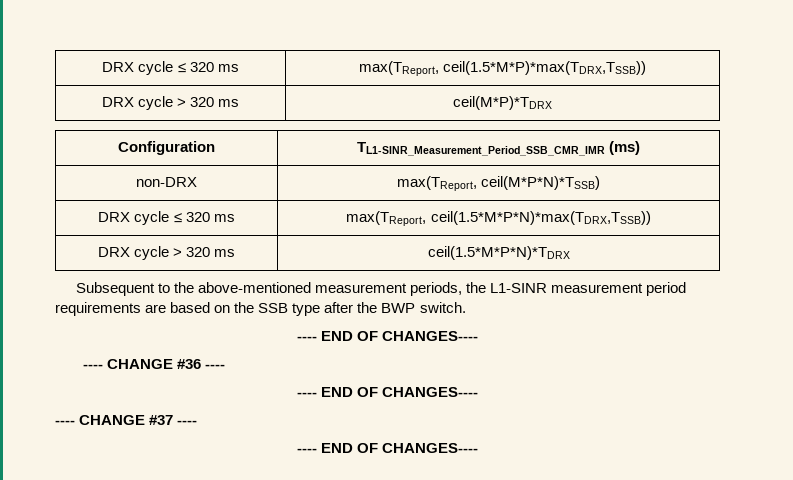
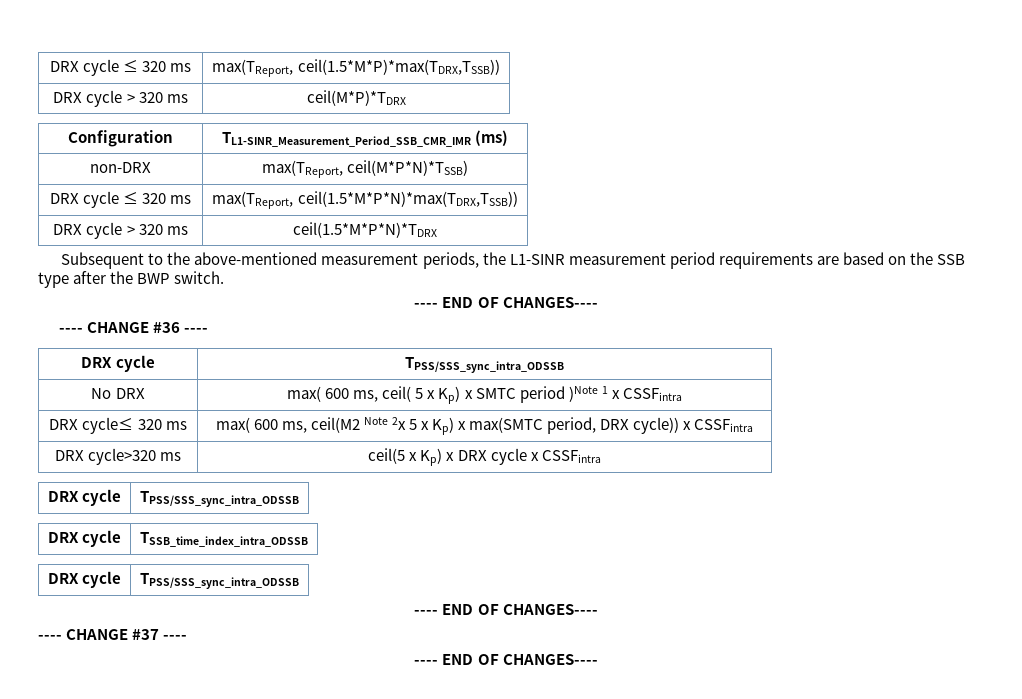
  ---- CHANGE #36 ----
+ DRX cycle | TPSS/SSS_sync_intra_ODSSB
+ No DRX | max( 600 ms, ceil( 5 x Kp) x SMTC period )Note 1 x CSSFintra
+ DRX cycle≤ 320 ms | max( 600 ms, ceil(M2 Note 2x 5 x Kp) x max(SMTC period, DRX cycle)) x CSSFintra
+ DRX cycle>320 ms | ceil(5 x Kp) x DRX cycle x CSSFintra
+ DRX cycle | TPSS/SSS_sync_intra_ODSSB
+ DRX cycle | TSSB_time_index_intra_ODSSB
+ DRX cycle | TPSS/SSS_sync_intra_ODSSB

